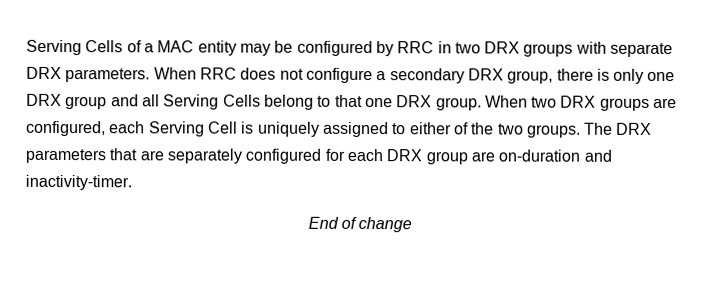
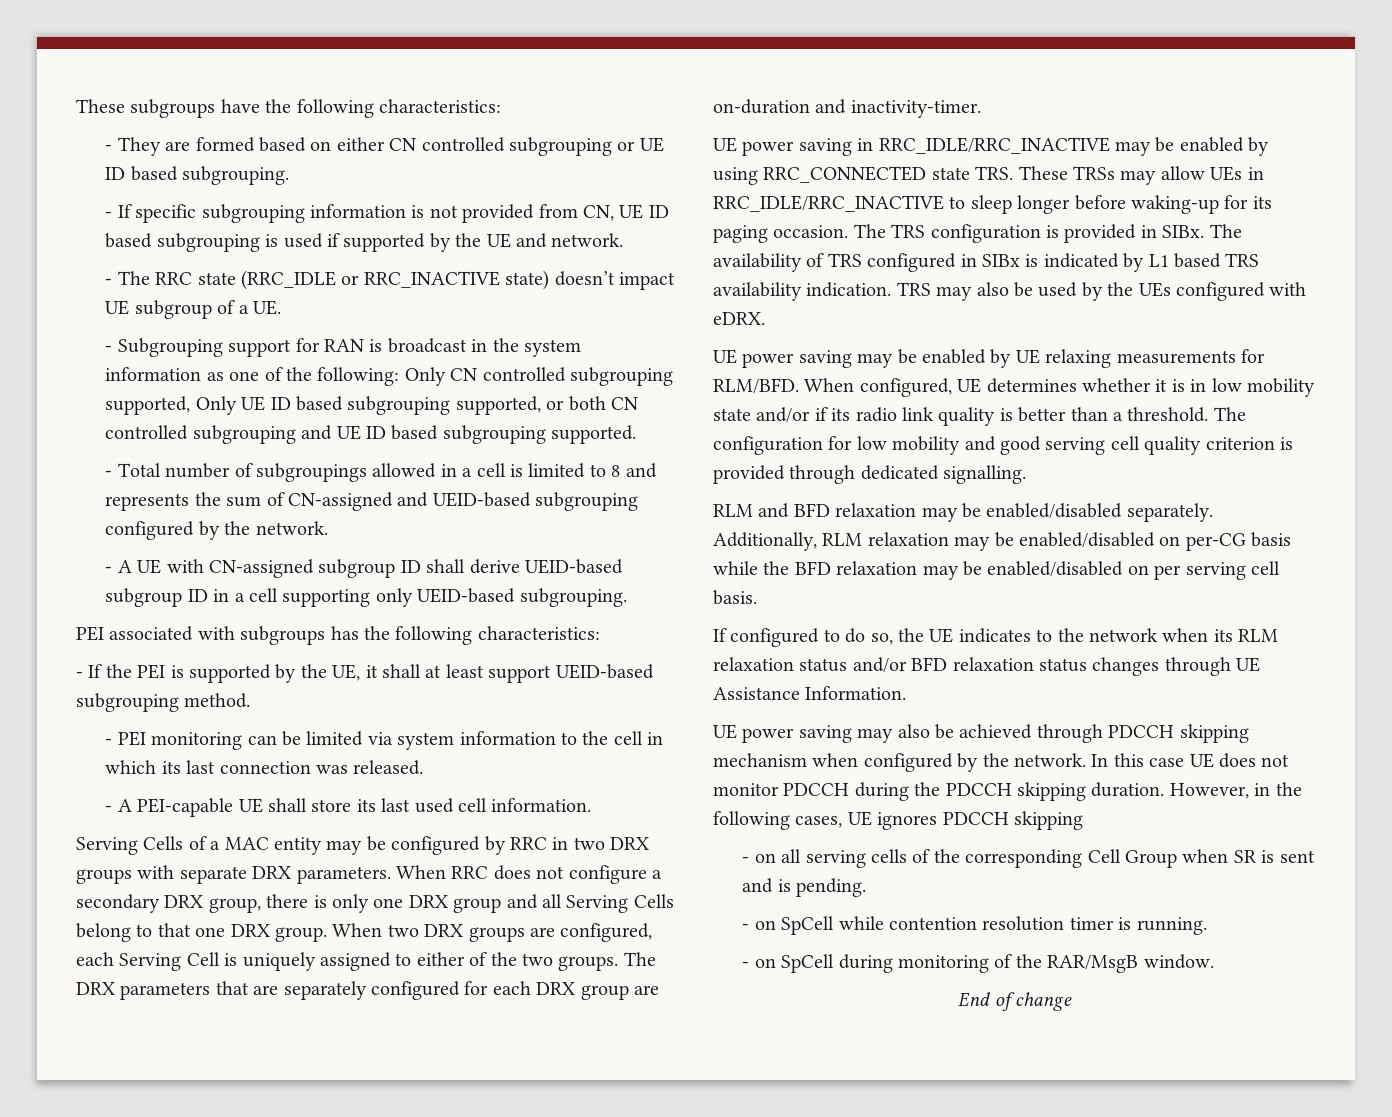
+ These subgroups have the following characteristics:
+ - They are formed based on either CN controlled subgrouping or UE ID based subgrouping.
+ - If specific subgrouping information is not provided from CN, UE ID based subgrouping is used if supported by the UE and network.
+ - The RRC state (RRC_IDLE or RRC_INACTIVE state) doesn’t impact UE subgroup of a UE.
+ - Subgrouping support for RAN is broadcast in the system information as one of the following: Only CN controlled subgrouping supported, Only UE ID based subgrouping supported, or both CN controlled subgrouping and UE ID based subgrouping supported.
+ - Total number of subgroupings allowed in a cell is limited to 8 and represents the sum of CN-assigned and UEID-based subgrouping configured by the network.
+ - A UE with CN-assigned subgroup ID shall derive UEID-based subgroup ID in a cell supporting only UEID-based subgrouping.
+ PEI associated with subgroups has the following characteristics:
+ - If the PEI is supported by the UE, it shall at least support UEID-based subgrouping method.
+ - PEI monitoring can be limited via system information to the cell in which its last connection was released.
+ - A PEI-capable UE shall store its last used cell information.
+ UE power saving in RRC_IDLE/RRC_INACTIVE may be enabled by using RRC_CONNECTED state TRS. These TRSs may allow UEs in RRC_IDLE/RRC_INACTIVE to sleep longer before waking-up for its paging occasion. The TRS configuration is provided in SIBx. The availability of TRS configured in SIBx is indicated by L1 based TRS availability indication. TRS may also be used by the UEs configured with eDRX.
+ UE power saving may be enabled by UE relaxing measurements for RLM/BFD. When configured, UE determines whether it is in low mobility state and/or if its radio link quality is better than a threshold. The configuration for low mobility and good serving cell quality criterion is provided through dedicated signalling.
+ RLM and BFD relaxation may be enabled/disabled separately. Additionally, RLM relaxation may be enabled/disabled on per-CG basis while the BFD relaxation may be enabled/disabled on per serving cell basis.
+ If configured to do so, the UE indicates to the network when its RLM relaxation status and/or BFD relaxation status changes through UE Assistance Information.
+ UE power saving may also be achieved through PDCCH skipping mechanism when configured by the network. In this case UE does not monitor PDCCH during the PDCCH skipping duration. However, in the following cases, UE ignores PDCCH skipping
+ - on all serving cells of the corresponding Cell Group when SR is sent and is pending.
+ - on SpCell while contention resolution timer is running.
+ - on SpCell during monitoring of the RAR/MsgB window.

